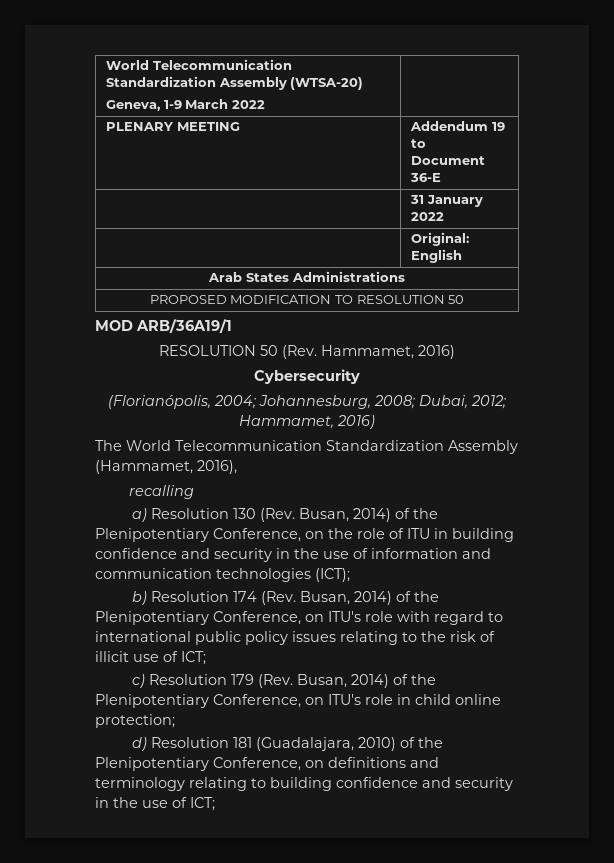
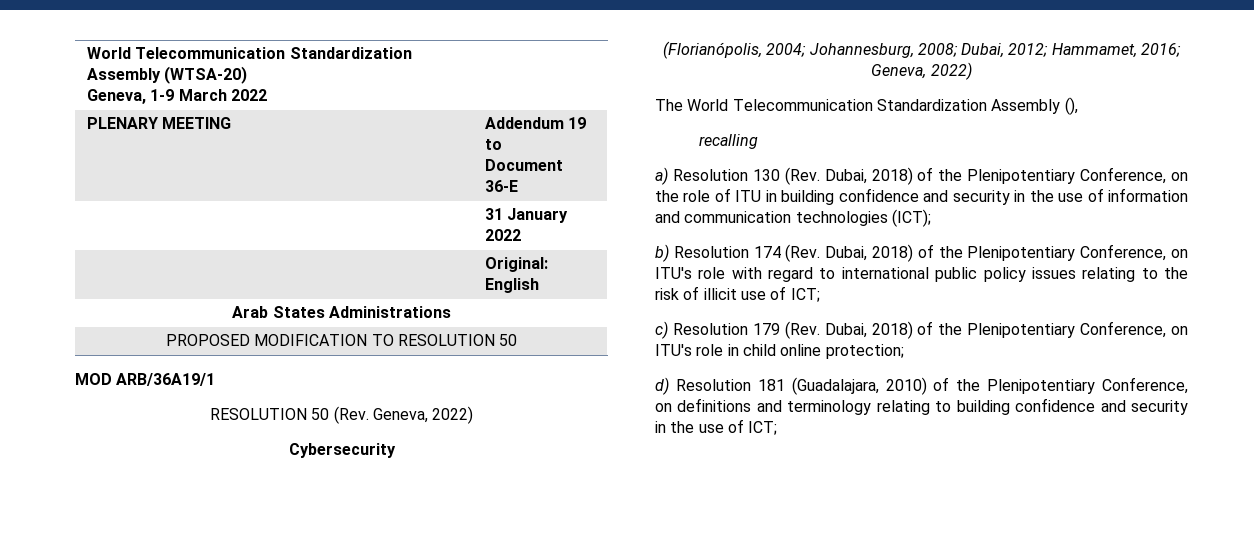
- RESOLUTION 50 (Rev. Hammamet, 2016)
+ RESOLUTION 50 (Rev. Geneva, 2022)
- (Florianópolis, 2004; Johannesburg, 2008; Dubai, 2012; Hammamet, 2016)
+ (Florianópolis, 2004; Johannesburg, 2008; Dubai, 2012; Hammamet, 2016; Geneva, 2022)
- The World Telecommunication Standardization Assembly (Hammamet, 2016),
+ The World Telecommunication Standardization Assembly (),
- a) Resolution 130 (Rev. Busan, 2014) of the Plenipotentiary Conference, on the role of ITU in building confidence and security in the use of information and communication technologies (ICT);
+ a) Resolution 130 (Rev. Dubai, 2018) of the Plenipotentiary Conference, on the role of ITU in building confidence and security in the use of information and communication technologies (ICT);
- b) Resolution 174 (Rev. Busan, 2014) of the Plenipotentiary Conference, on ITU's role with regard to international public policy issues relating to the risk of illicit use of ICT;
+ b) Resolution 174 (Rev. Dubai, 2018) of the Plenipotentiary Conference, on ITU's role with regard to international public policy issues relating to the risk of illicit use of ICT;
- c) Resolution 179 (Rev. Busan, 2014) of the Plenipotentiary Conference, on ITU's role in child online protection;
+ c) Resolution 179 (Rev. Dubai, 2018) of the Plenipotentiary Conference, on ITU's role in child online protection;

